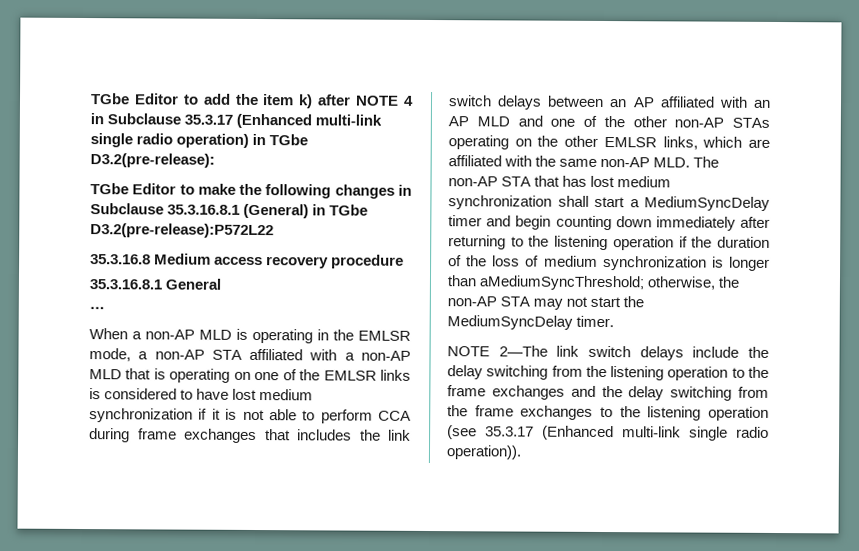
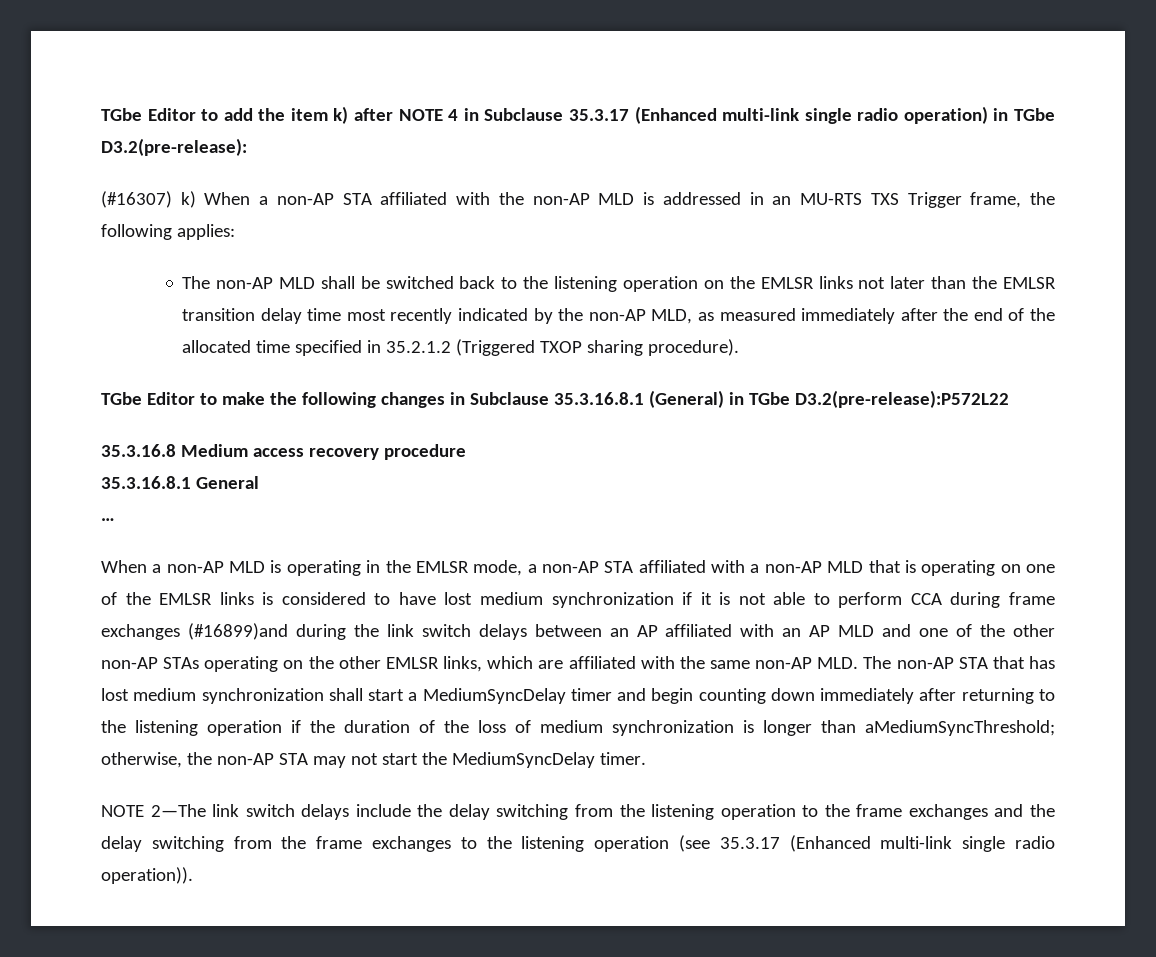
+ (#16307) k) When a non-AP STA affiliated with the non-AP MLD is addressed in an MU-RTS TXS Trigger frame, the following applies:
+ The non-AP MLD shall be switched back to the listening operation on the EMLSR links not later than the EMLSR transition delay time most recently indicated by the non-AP MLD, as measured immediately after the end of the allocated time specified in 35.2.1.2 (Triggered TXOP sharing procedure).
- When a non-AP MLD is operating in the EMLSR mode, a non-AP STA affiliated with a non-AP MLD that is operating on one of the EMLSR links is considered to have lost medium synchronization if it is not able to perform CCA during frame exchanges that includes the link switch delays between an AP affiliated with an AP MLD and one of the other non-AP STAs operating on the other EMLSR links, which are affiliated with the same non-AP MLD. The non-AP STA that has lost medium synchronization shall start a MediumSyncDelay timer and begin counting down immediately after returning to the listening operation if the duration of the loss of medium synchronization is longer than aMediumSyncThreshold;
+ When a non-AP MLD is operating in the EMLSR mode, a non-AP STA affiliated with a non-AP MLD that is operating on one of the EMLSR links is considered to have lost medium synchronization if it is not able to perform CCA during frame exchanges (#16899)and during the link switch delays between an AP affiliated with an AP MLD and one of the other non-AP STAs operating on the other EMLSR links, which are affiliated with the same non-AP MLD. The non-AP STA that has lost medium synchronization shall start a MediumSyncDelay timer and begin counting down immediately after returning to the listening operation if the duration of the loss of medium synchronization is longer than aMediumSyncThreshold;

